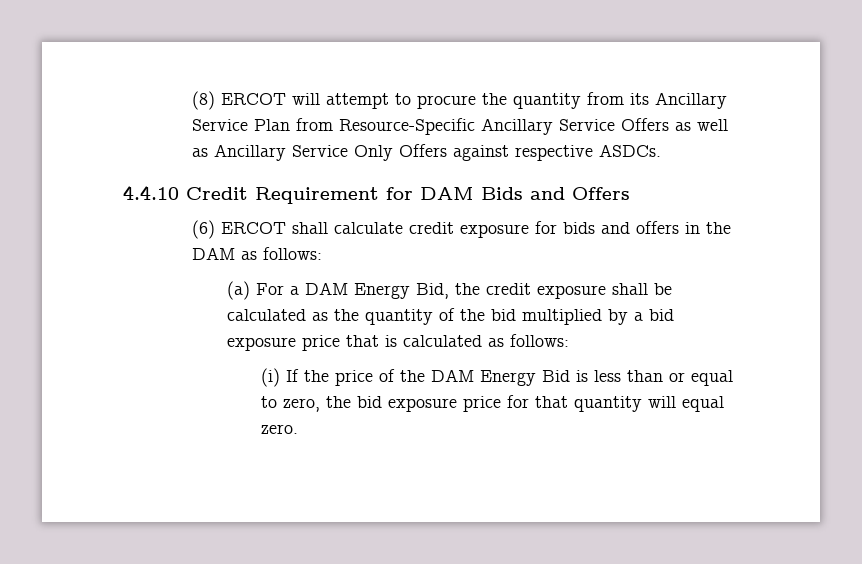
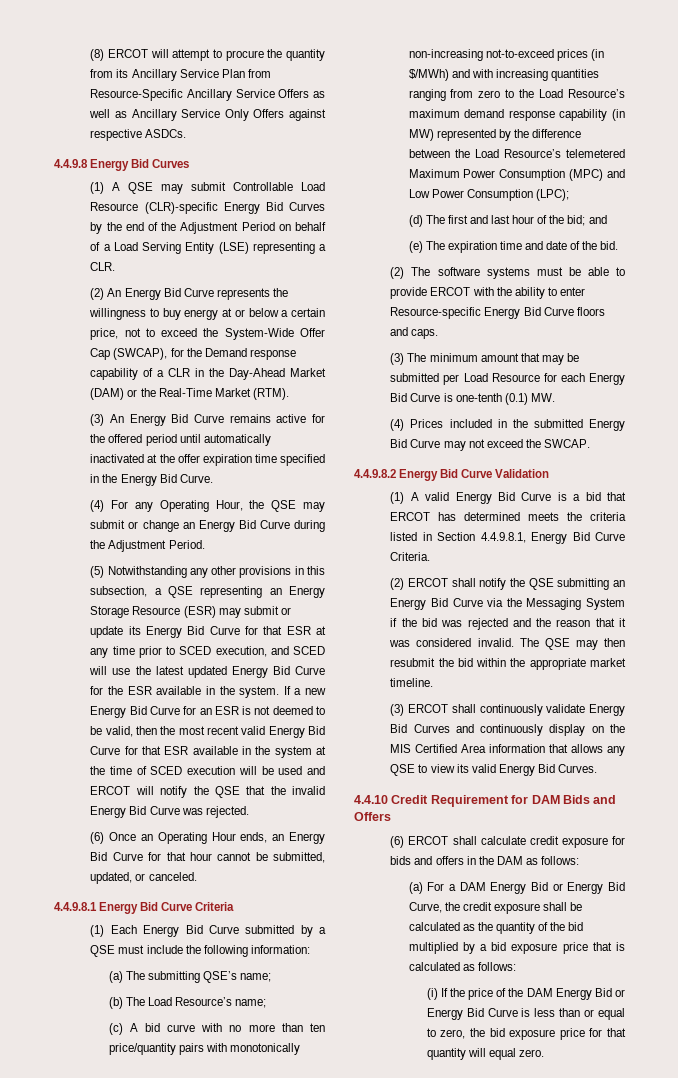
+ 4.4.9.8 Energy Bid Curves
+ (1) A QSE may submit Controllable Load Resource (CLR)-specific Energy Bid Curves by the end of the Adjustment Period on behalf of a Load Serving Entity (LSE) representing a CLR.
+ (2) An Energy Bid Curve represents the willingness to buy energy at or below a certain price, not to exceed the System-Wide Offer Cap (SWCAP), for the Demand response capability of a CLR in the Day-Ahead Market (DAM) or the Real-Time Market (RTM).
+ (3) An Energy Bid Curve remains active for the offered period until automatically inactivated at the offer expiration time specified in the Energy Bid Curve.
+ (4) For any Operating Hour, the QSE may submit or change an Energy Bid Curve during the Adjustment Period.
+ (5) Notwithstanding any other provisions in this subsection, a QSE representing an Energy Storage Resource (ESR) may submit or update its Energy Bid Curve for that ESR at any time prior to SCED execution, and SCED will use the latest updated Energy Bid Curve for the ESR available in the system. If a new Energy Bid Curve for an ESR is not deemed to be valid, then the most recent valid Energy Bid Curve for that ESR available in the system at the time of SCED execution will be used and ERCOT will notify the QSE that the invalid Energy Bid Curve was rejected.
+ (6) Once an Operating Hour ends, an Energy Bid Curve for that hour cannot be submitted, updated, or canceled.
+ 4.4.9.8.1 Energy Bid Curve Criteria
+ (1) Each Energy Bid Curve submitted by a QSE must include the following information:
+ (a) The submitting QSE’s name;
+ (b) The Load Resource’s name;
+ (c) A bid curve with no more than ten price/quantity pairs with monotonically non-increasing not-to-exceed prices (in $/MWh) and with increasing quantities ranging from zero to the Load Resource’s maximum demand response capability (in MW) represented by the difference between the Load Resource’s telemetered Maximum Power Consumption (MPC) and Low Power Consumption (LPC);
+ (d) The first and last hour of the bid; and
+ (e) The expiration time and date of the bid.
+ (2) The software systems must be able to provide ERCOT with the ability to enter Resource-specific Energy Bid Curve floors and caps.
+ (3) The minimum amount that may be submitted per Load Resource for each Energy Bid Curve is one-tenth (0.1) MW.
+ (4) Prices included in the submitted Energy Bid Curve may not exceed the SWCAP.
+ 4.4.9.8.2 Energy Bid Curve Validation
+ (1) A valid Energy Bid Curve is a bid that ERCOT has determined meets the criteria listed in Section 4.4.9.8.1, Energy Bid Curve Criteria.
+ (2) ERCOT shall notify the QSE submitting an Energy Bid Curve via the Messaging System if the bid was rejected and the reason that it was considered invalid. The QSE may then resubmit the bid within the appropriate market timeline.
+ (3) ERCOT shall continuously validate Energy Bid Curves and continuously display on the MIS Certified Area information that allows any QSE to view its valid Energy Bid Curves.
- (a) For a DAM Energy Bid, the credit exposure shall be calculated as the quantity of the bid multiplied by a bid exposure price that is calculated as follows:
+ (a) For a DAM Energy Bid or Energy Bid Curve, the credit exposure shall be calculated as the quantity of the bid multiplied by a bid exposure price that is calculated as follows:
- (i) If the price of the DAM Energy Bid is less than or equal to zero, the bid exposure price for that quantity will equal zero.
+ (i) If the price of the DAM Energy Bid or Energy Bid Curve is less than or equal to zero, the bid exposure price for that quantity will equal zero.

